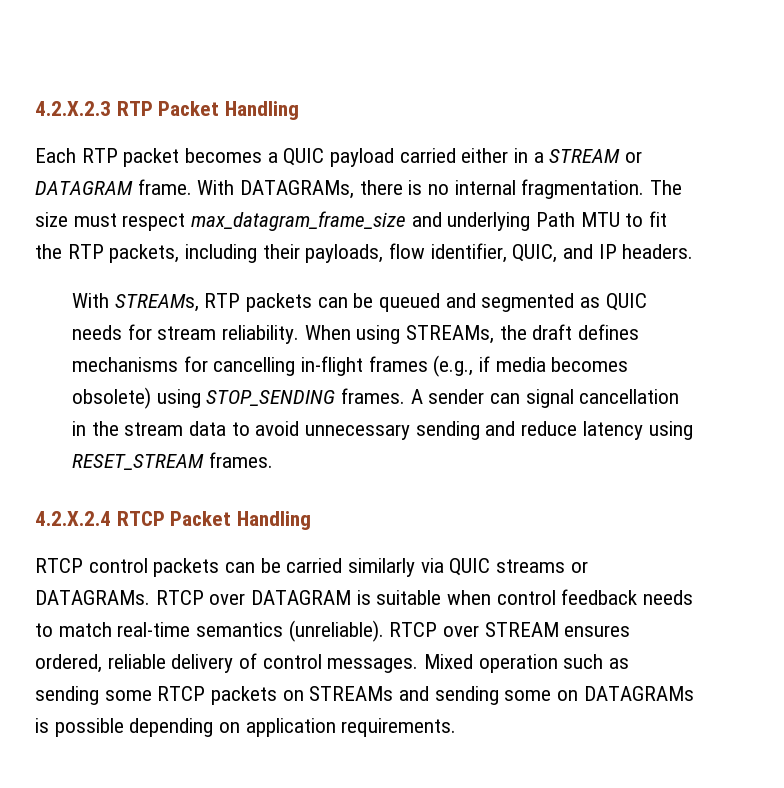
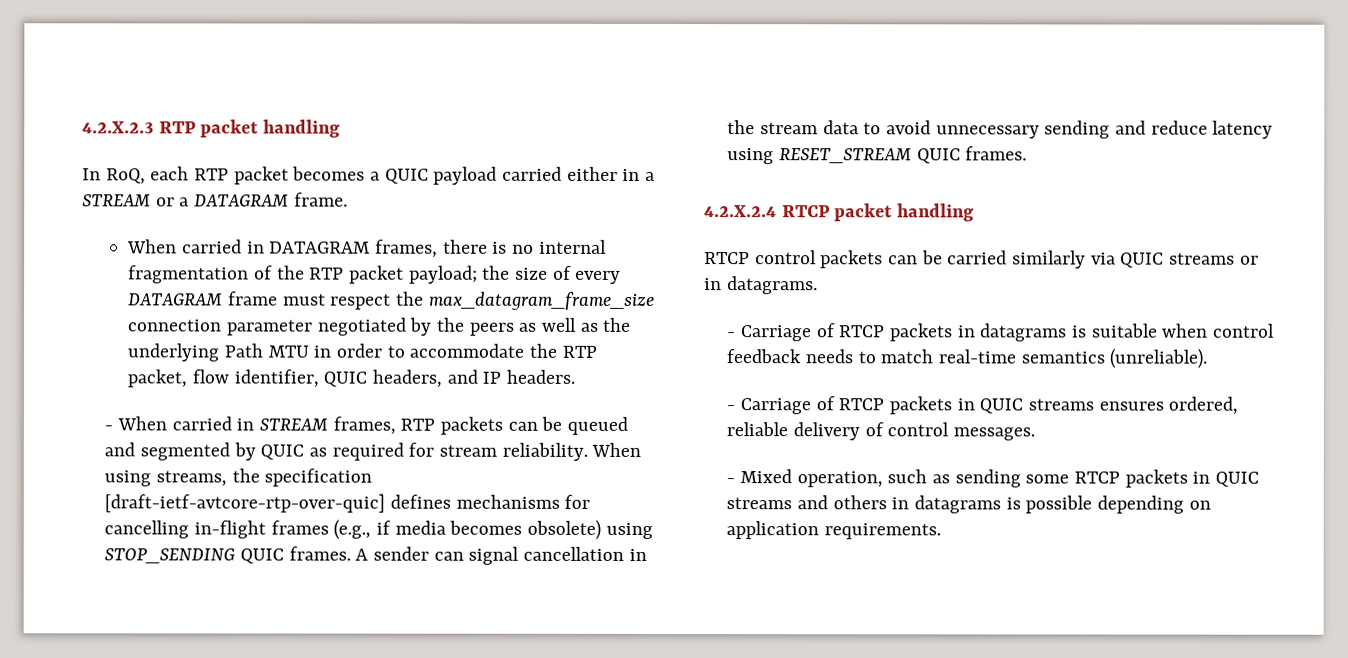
- 4.2.X.2.3 RTP Packet Handling
- Each RTP packet becomes a QUIC payload carried either in a STREAM or DATAGRAM frame. With DATAGRAMs, there is no internal fragmentation. The size must respect max_datagram_frame_size and underlying Path MTU to fit the RTP packets, including their payloads, flow identifier, QUIC, and IP headers.
- With STREAMs, RTP packets can be queued and segmented as QUIC needs for stream reliability.
+ 4.2.X.2.3 RTP packet handling
+ In RoQ, each RTP packet becomes a QUIC payload carried either in a STREAM or a DATAGRAM frame.
+ When carried in DATAGRAM frames, there is no internal fragmentation of the RTP packet payload; the size of every DATAGRAM frame must respect the max_datagram_frame_size connection parameter negotiated by the peers as well as the underlying Path MTU in order to accommodate the RTP packet, flow identifier, QUIC headers, and IP headers.
+ - When carried in STREAM frames, RTP packets can be queued and segmented by QUIC as required for stream reliability.
- When using STREAMs, the draft defines mechanisms for cancelling in-flight frames (e.g., if media becomes obsolete) using STOP_SENDING frames.
+ When using streams, the specification [draft-ietf-avtcore-rtp-over-quic] defines mechanisms for cancelling in-flight frames (e.g., if media becomes obsolete) using STOP_SENDING QUIC frames.
- A sender can signal cancellation in the stream data to avoid unnecessary sending and reduce latency using RESET_STREAM frames.
+ A sender can signal cancellation in the stream data to avoid unnecessary sending and reduce latency using RESET_STREAM QUIC frames.
- 4.2.X.2.4 RTCP Packet Handling
+ 4.2.X.2.4 RTCP packet handling
- RTCP control packets can be carried similarly via QUIC streams or DATAGRAMs. RTCP over DATAGRAM is suitable when control feedback needs to match real-time semantics (unreliable). RTCP over STREAM ensures ordered, reliable delivery of control messages. Mixed operation such as sending some RTCP packets on STREAMs and sending some on DATAGRAMs is possible depending on application requirements.
+ RTCP control packets can be carried similarly via QUIC streams or in datagrams.
+ - Carriage of RTCP packets in datagrams is suitable when control feedback needs to match real-time semantics (unreliable).
+ - Carriage of RTCP packets in QUIC streams ensures ordered, reliable delivery of control messages.
+ - Mixed operation, such as sending some RTCP packets in QUIC streams and others in datagrams is possible depending on application requirements.

